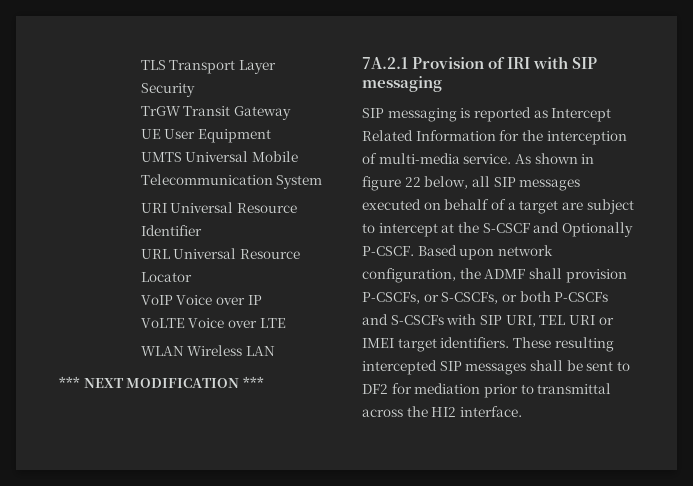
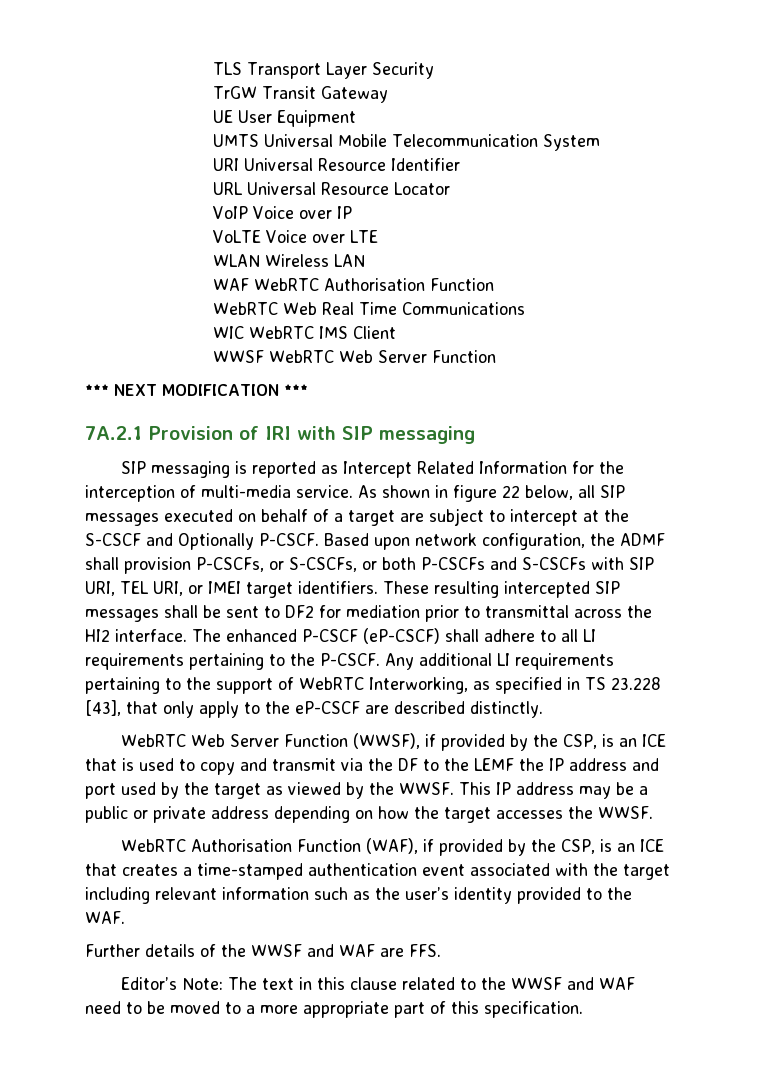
+ WAF WebRTC Authorisation Function
+ WebRTC Web Real Time Communications
+ WIC WebRTC IMS Client
+ WWSF WebRTC Web Server Function
- Based upon network configuration, the ADMF shall provision P-CSCFs, or S-CSCFs, or both P-CSCFs and S-CSCFs with SIP URI, TEL URI or IMEI target identifiers.
+ Based upon network configuration, the ADMF shall provision P-CSCFs, or S-CSCFs, or both P-CSCFs and S-CSCFs with SIP URI, TEL URI, or IMEI target identifiers.
+ The enhanced P-CSCF (eP-CSCF) shall adhere to all LI requirements pertaining to the P-CSCF. Any additional LI requirements pertaining to the support of WebRTC Interworking, as specified in TS 23.228 [43], that only apply to the eP-CSCF are described distinctly.
+ WebRTC Web Server Function (WWSF), if provided by the CSP, is an ICE that is used to copy and transmit via the DF to the LEMF the IP address and port used by the target as viewed by the WWSF. This IP address may be a public or private address depending on how the target accesses the WWSF.
+ WebRTC Authorisation Function (WAF), if provided by the CSP, is an ICE that creates a time-stamped authentication event associated with the target including relevant information such as the user’s identity provided to the WAF.
+ Further details of the WWSF and WAF are FFS.
+ Editor’s Note: The text in this clause related to the WWSF and WAF need to be moved to a more appropriate part of this specification.

